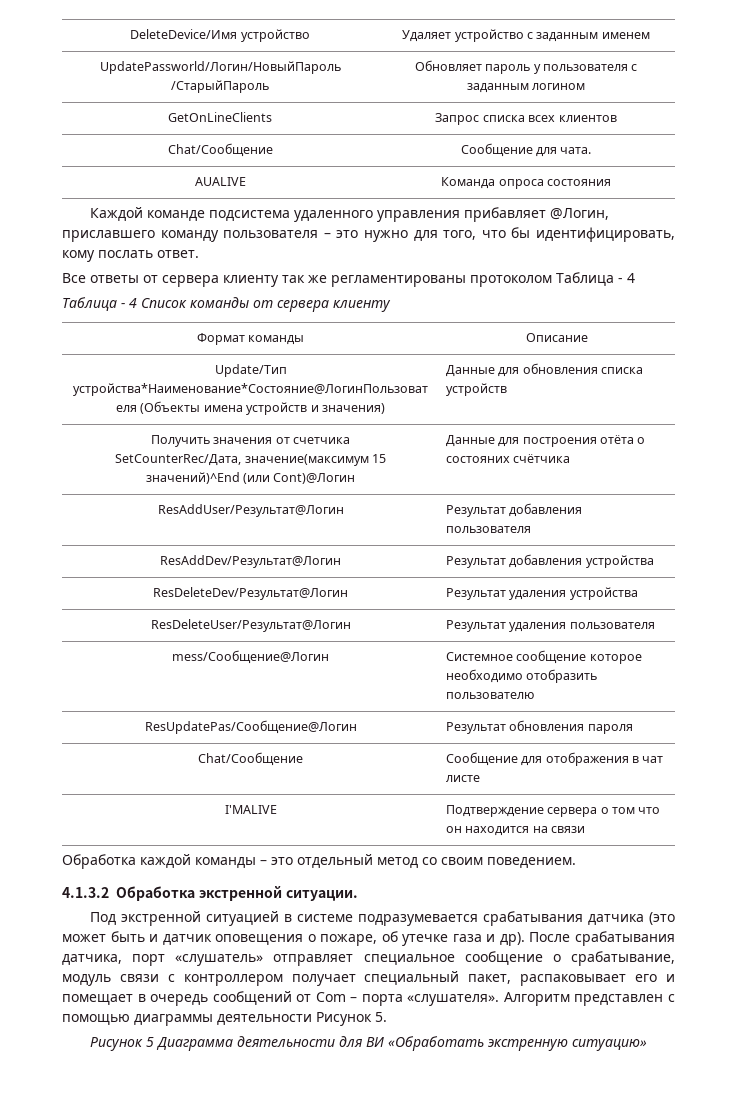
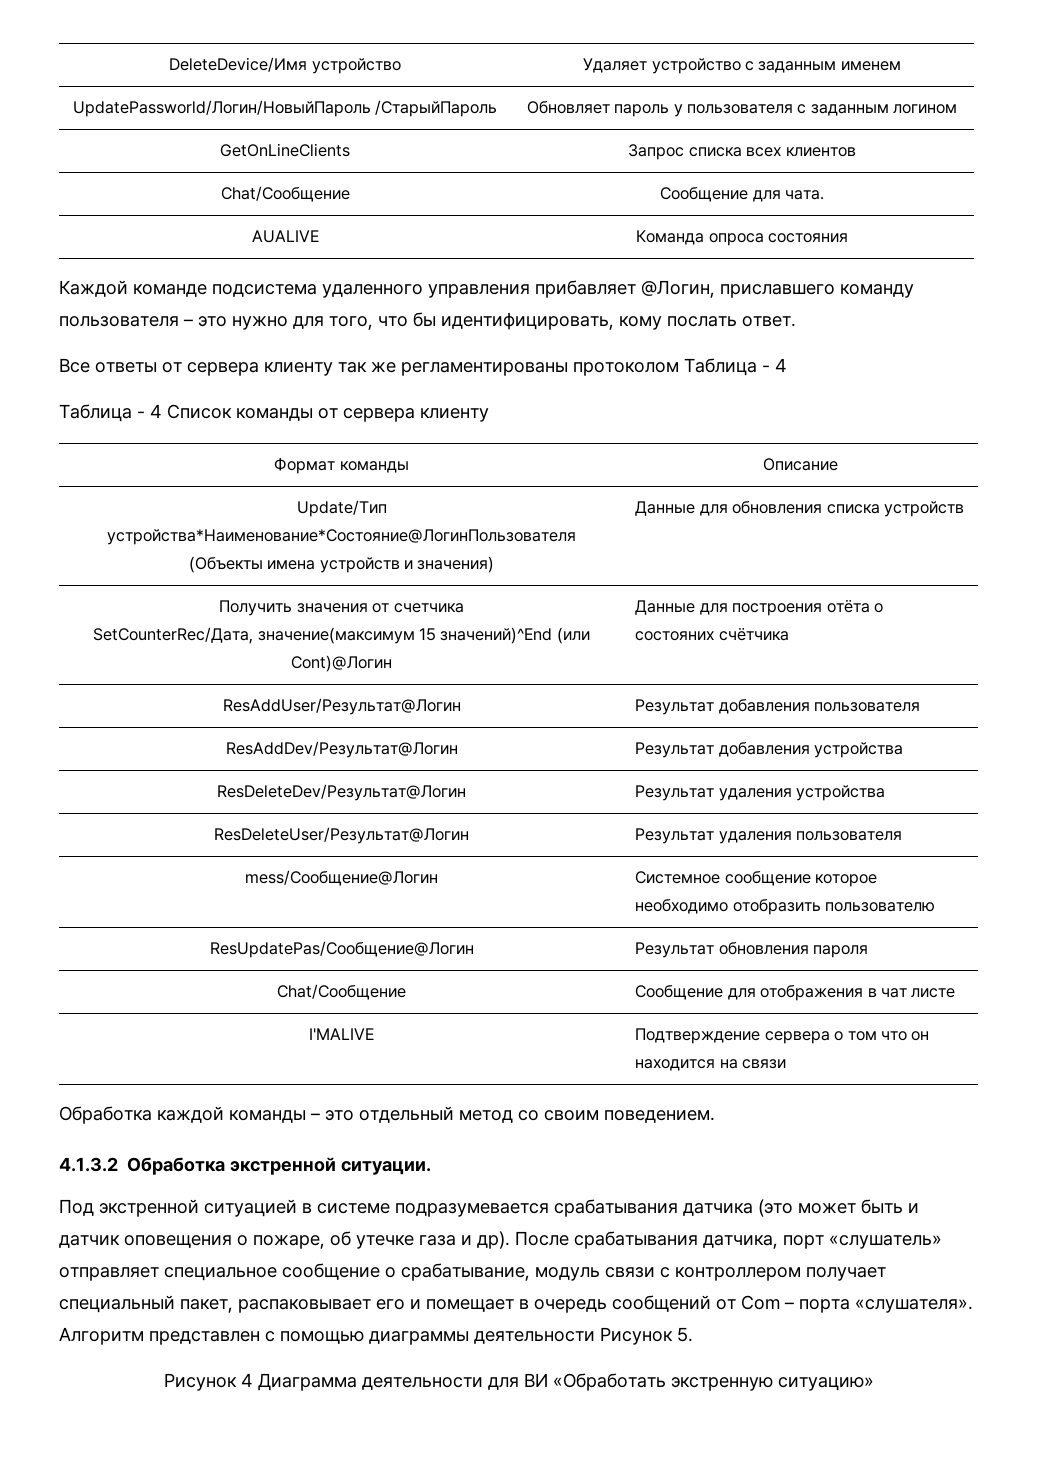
- Рисунок 5 Диаграмма деятельности для ВИ «Обработать экстренную ситуацию»
+ Рисунок 4 Диаграмма деятельности для ВИ «Обработать экстренную ситуацию»

